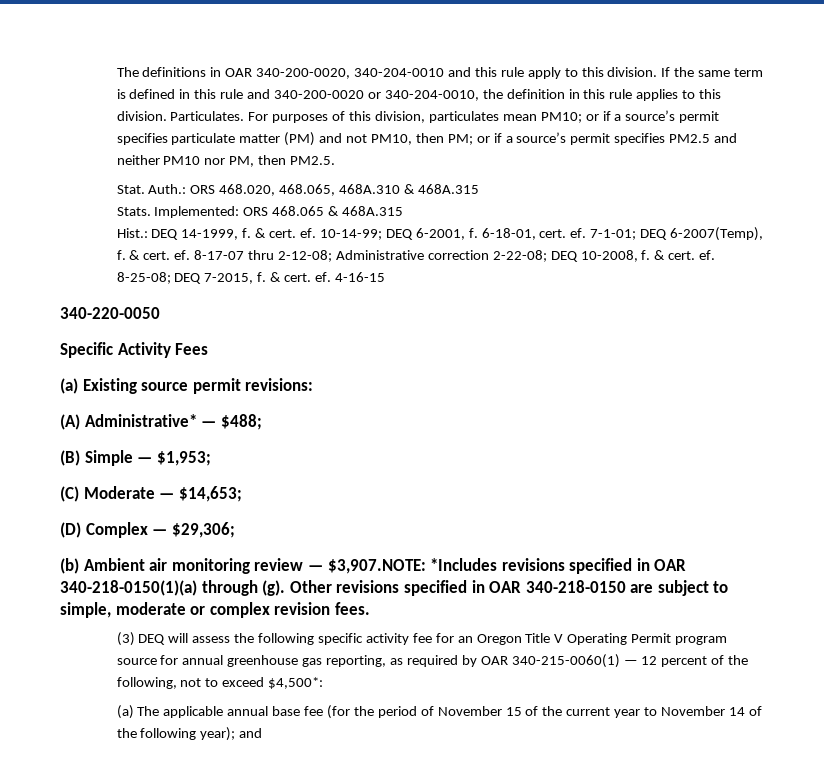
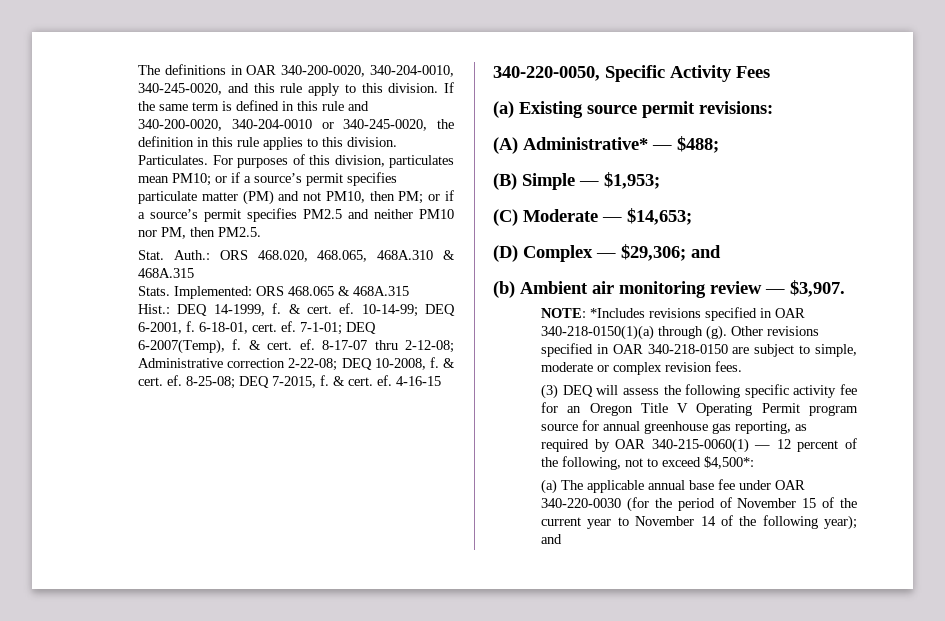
- The definitions in OAR 340-200-0020, 340-204-0010 and this rule apply to this division.
+ The definitions in OAR 340-200-0020, 340-204-0010, 340-245-0020, and this rule apply to this division.
- If the same term is defined in this rule and 340-200-0020 or 340-204-0010, the definition in this rule applies to this division.
+ If the same term is defined in this rule and 340-200-0020, 340-204-0010 or 340-245-0020, the definition in this rule applies to this division.
- 340-220-0050
- Specific Activity Fees
+ 340-220-0050, Specific Activity Fees
- (D) Complex — $29,306;
+ (D) Complex — $29,306; and
- (b) Ambient air monitoring review — $3,907.NOTE: *Includes revisions specified in OAR 340-218-0150(1)(a) through (g).
+ (b) Ambient air monitoring review — $3,907.
+ NOTE: *Includes revisions specified in OAR 340-218-0150(1)(a) through (g).
- (a) The applicable annual base fee (for the period of November 15 of the current year to November 14 of the following year); and
+ (a) The applicable annual base fee under OAR 340-220-0030 (for the period of November 15 of the current year to November 14 of the following year); and

